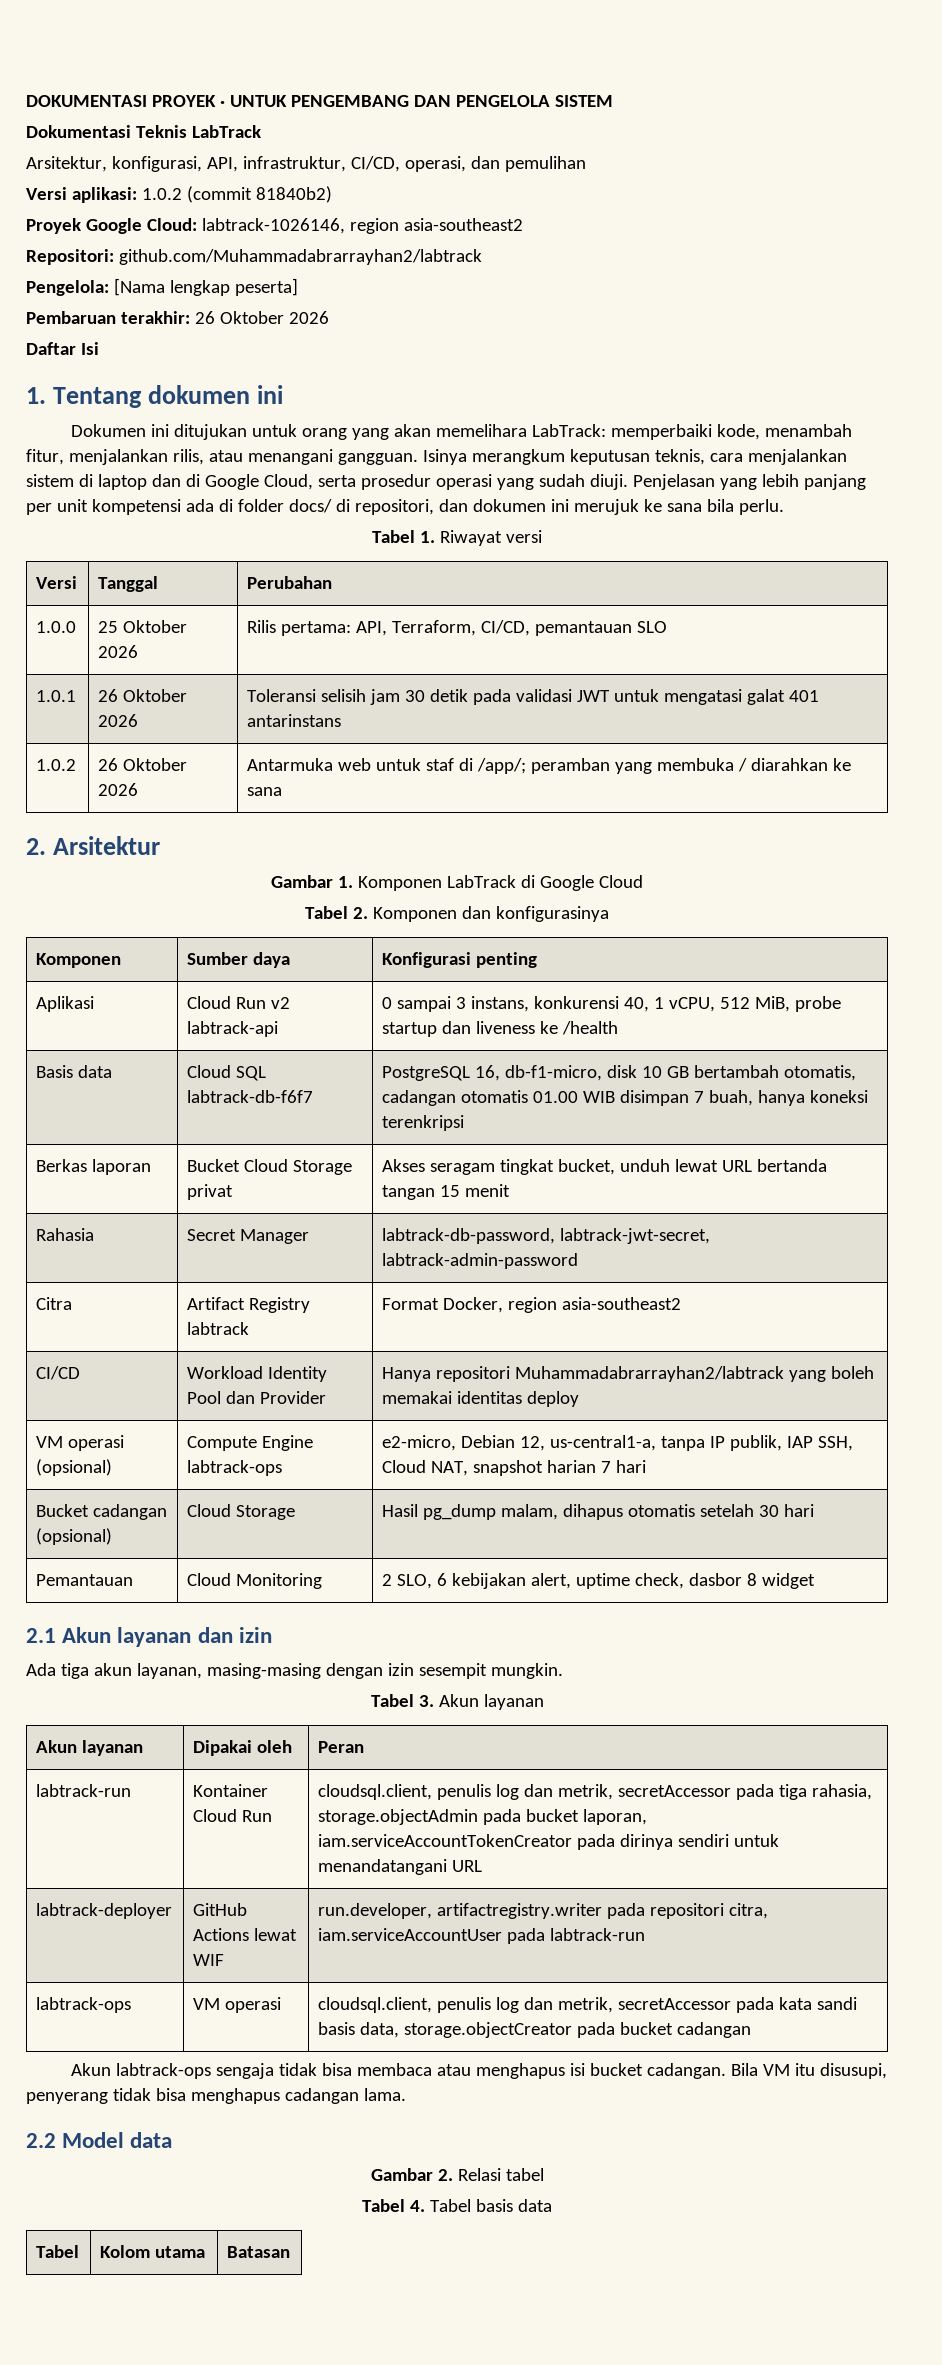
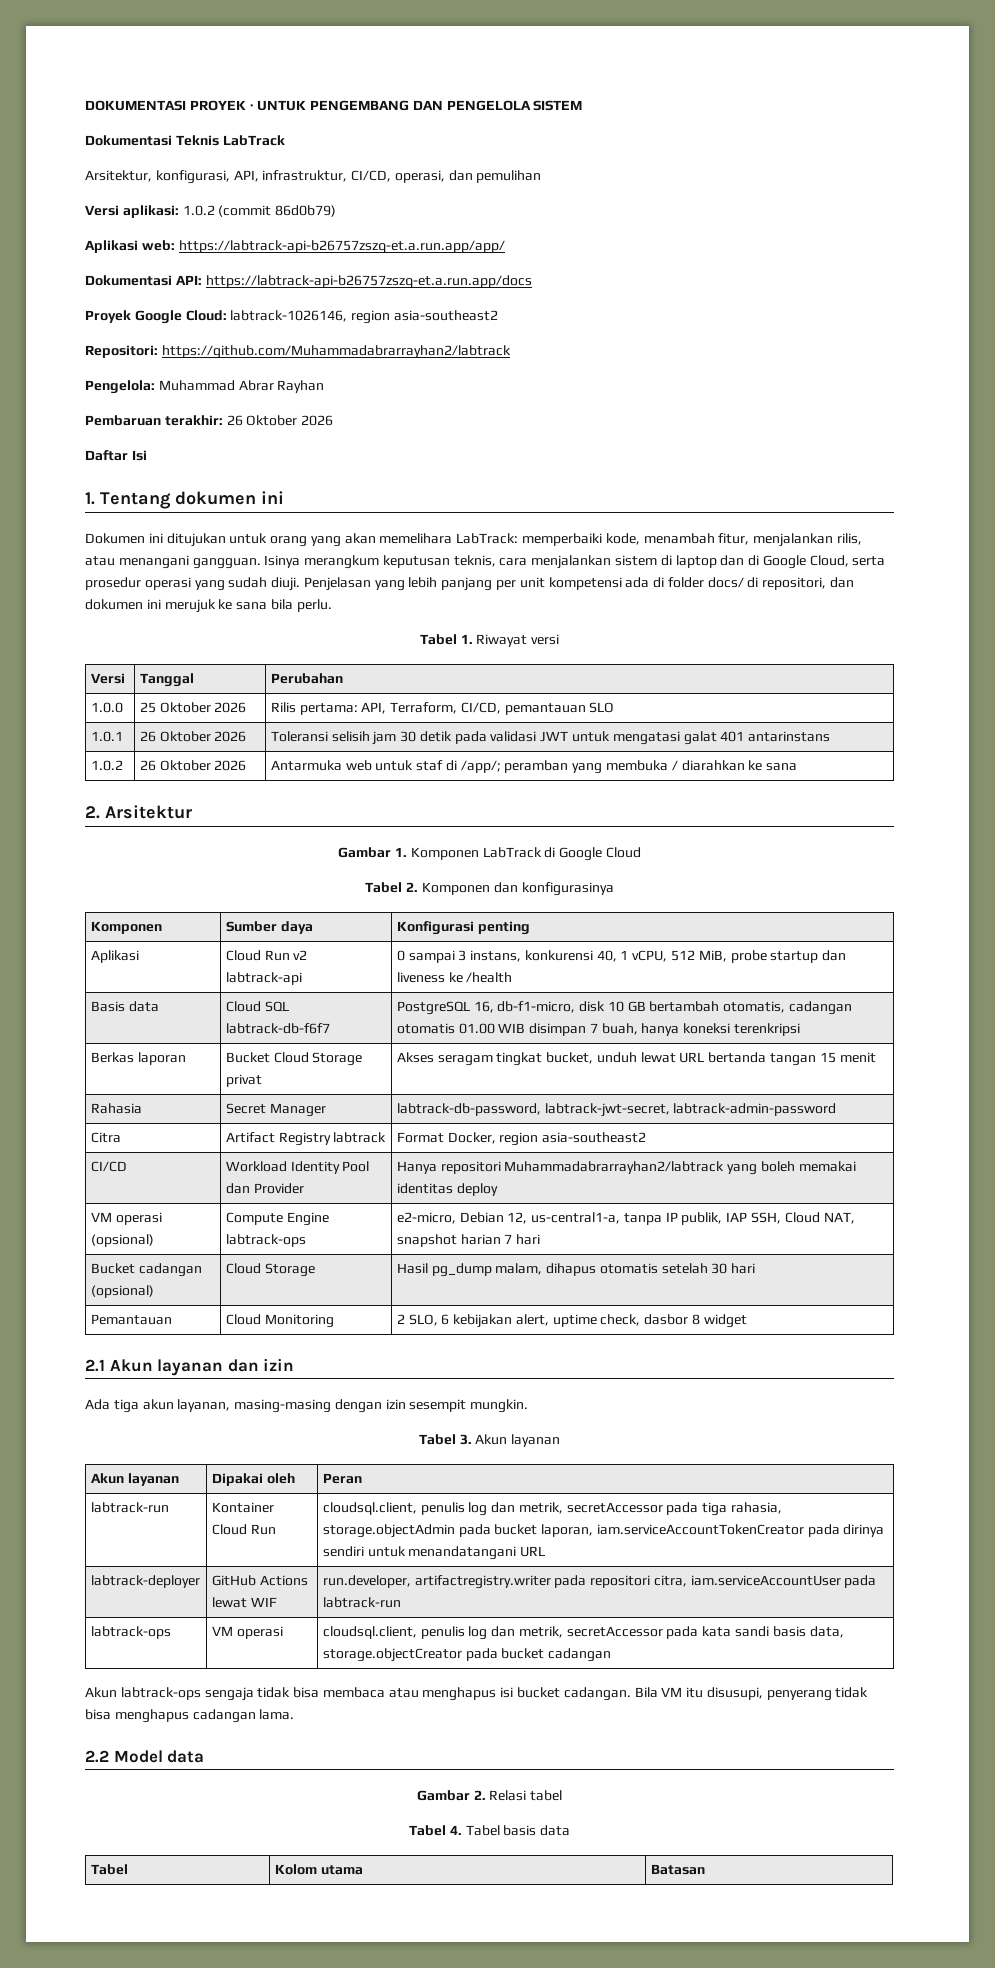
- Versi aplikasi: 1.0.2 (commit 81840b2)
+ Versi aplikasi: 1.0.2 (commit 86d0b79)
+ Aplikasi web: https://labtrack-api-b26757zszq-et.a.run.app/app/
+ Dokumentasi API: https://labtrack-api-b26757zszq-et.a.run.app/docs
- Repositori: github.com/Muhammadabrarrayhan2/labtrack
+ Repositori: https://github.com/Muhammadabrarrayhan2/labtrack
- Pengelola: [Nama lengkap peserta]
+ Pengelola: Muhammad Abrar Rayhan

